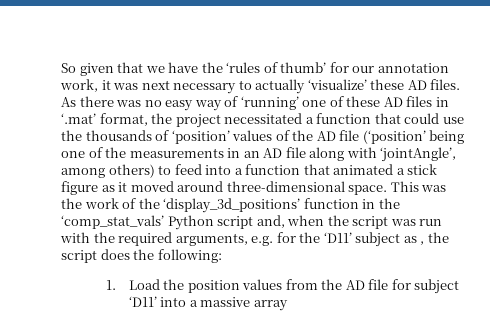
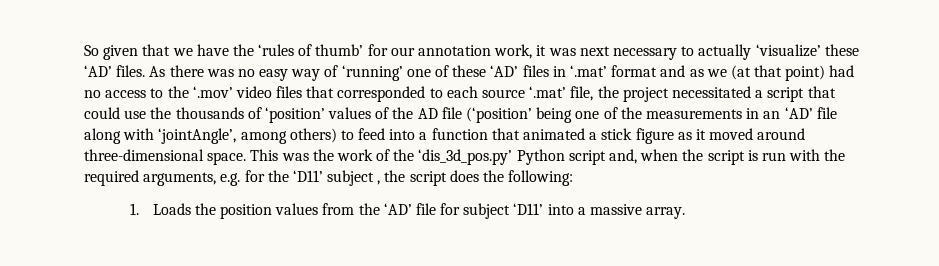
- So given that we have the ‘rules of thumb’ for our annotation work, it was next necessary to actually ‘visualize’ these AD files.
+ So given that we have the ‘rules of thumb’ for our annotation work, it was next necessary to actually ‘visualize’ these ‘AD’ files.
- As there was no easy way of ‘running’ one of these AD files in ‘.mat’ format, the project necessitated a function that could use the thousands of ‘position’ values of the AD file (‘position’ being one of the measurements in an AD file along with ‘jointAngle’, among others) to feed into a function that animated a stick figure as it moved around three-dimensional space.
+ As there was no easy way of ‘running’ one of these ‘AD’ files in ‘.mat’ format and as we (at that point) had no access to the ‘.mov’ video files that corresponded to each source ‘.mat’ file, the project necessitated a script that could use the thousands of ‘position’ values of the AD file (‘position’ being one of the measurements in an ‘AD’ file along with ‘jointAngle’, among others) to feed into a function that animated a stick figure as it moved around three-dimensional space.
- This was the work of the ‘display_3d_positions’ function in the ‘comp_stat_vals’ Python script and, when the script was run with the required arguments, e.g. for the ‘D11’ subject as , the script does the following:
+ This was the work of the ‘dis_3d_pos.py’ Python script and, when the script is run with the required arguments, e.g. for the ‘D11’ subject , the script does the following:
- 1. Load the position values from the AD file for subject ‘D11’ into a massive array
+ 1. Loads the position values from the ‘AD’ file for subject ‘D11’ into a massive array.

